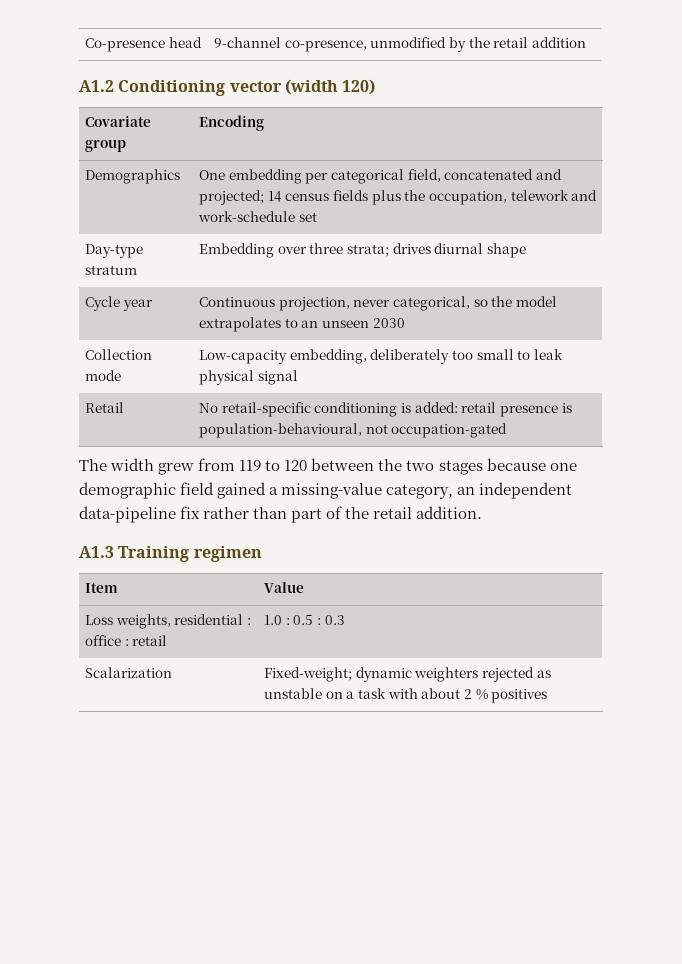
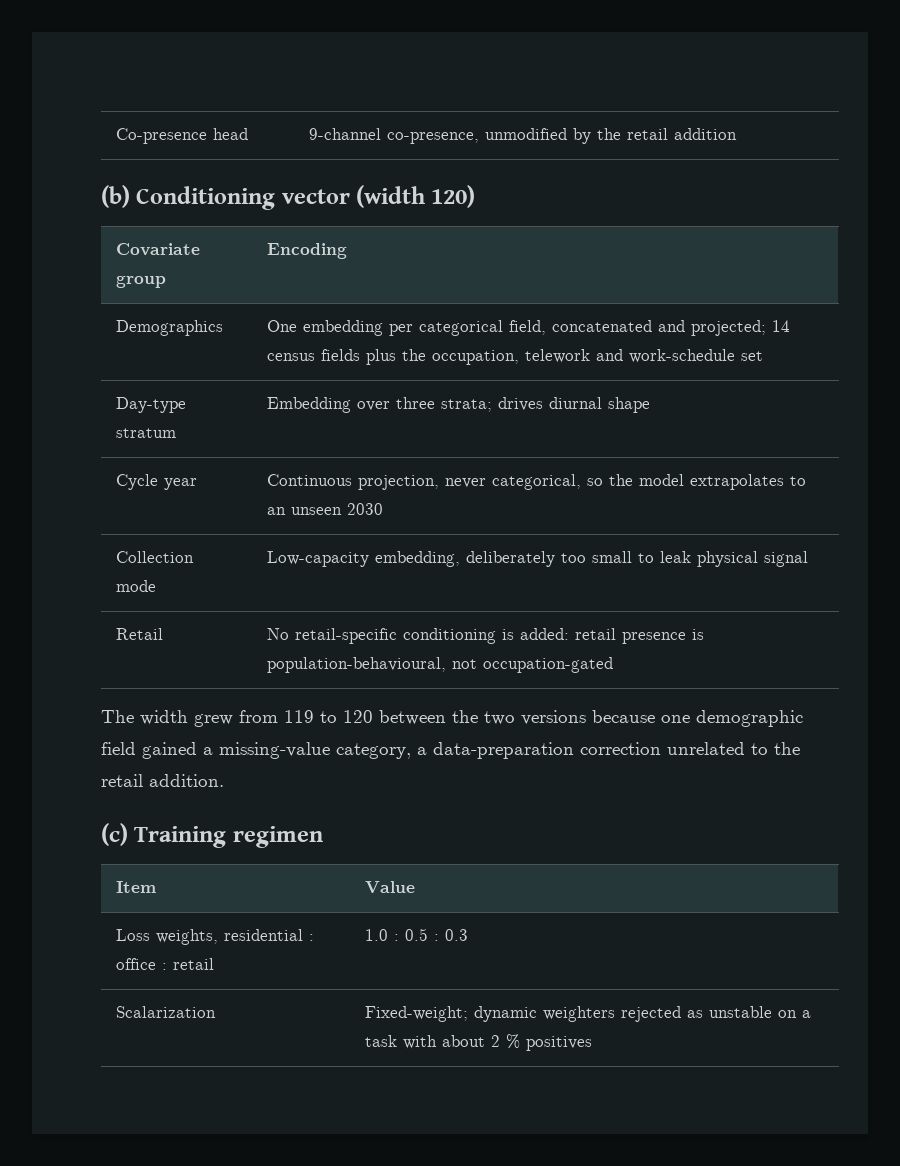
- A1.2 Conditioning vector (width 120)
+ (b) Conditioning vector (width 120)
- The width grew from 119 to 120 between the two stages because one demographic field gained a missing-value category, an independent data-pipeline fix rather than part of the retail addition.
+ The width grew from 119 to 120 between the two versions because one demographic field gained a missing-value category, a data-preparation correction unrelated to the retail addition.
- A1.3 Training regimen
+ (c) Training regimen

